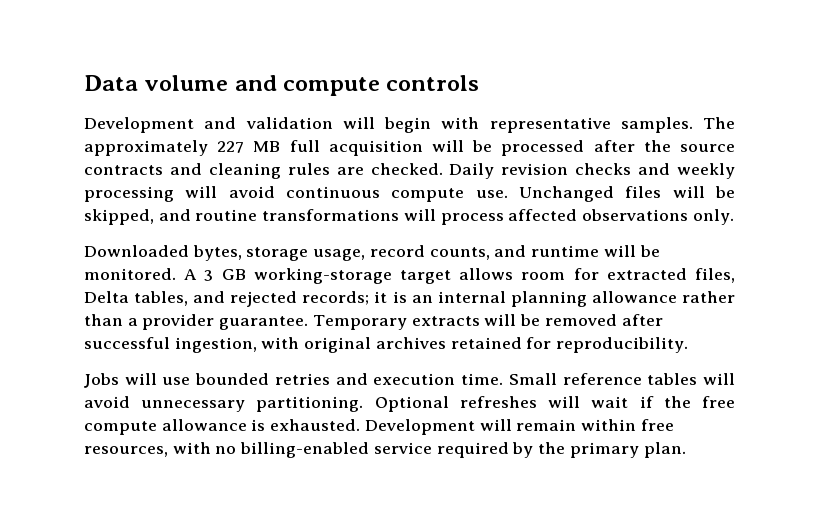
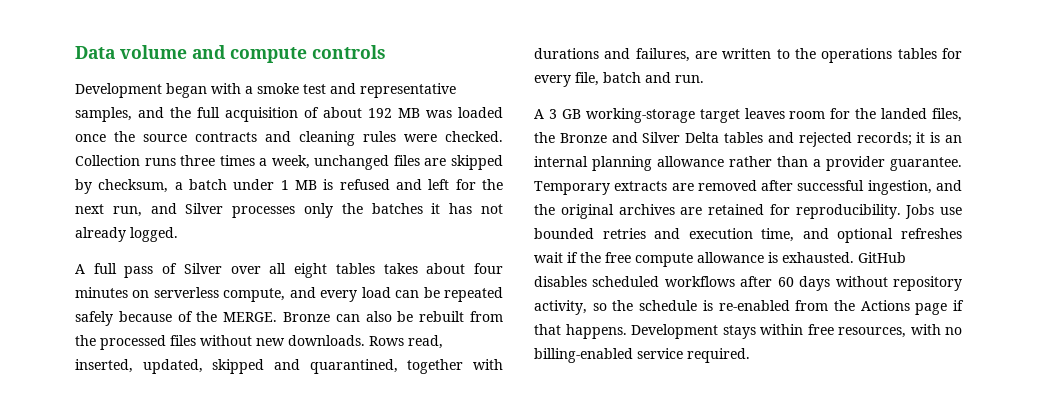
- Development and validation will begin with representative samples. The approximately 227 MB full acquisition will be processed after the source contracts and cleaning rules are checked. Daily revision checks and weekly processing will avoid continuous compute use. Unchanged files will be skipped, and routine transformations will process affected observations only.
- Downloaded bytes, storage usage, record counts, and runtime will be monitored. A 3 GB working-storage target allows room for extracted files, Delta tables, and rejected records; it is an internal planning allowance rather than a provider guarantee.
+ Development began with a smoke test and representative samples, and the full acquisition of about 192 MB was loaded once the source contracts and cleaning rules were checked. Collection runs three times a week, unchanged files are skipped by checksum, a batch under 1 MB is refused and left for the next run, and Silver processes only the batches it has not already logged.
+ A full pass of Silver over all eight tables takes about four minutes on serverless compute, and every load can be repeated safely because of the MERGE. Bronze can also be rebuilt from the processed files without new downloads. Rows read, inserted, updated, skipped and quarantined, together with durations and failures, are written to the operations tables for every file, batch and run.
+ A 3 GB working-storage target leaves room for the landed files, the Bronze and Silver Delta tables and rejected records; it is an internal planning allowance rather than a provider guarantee.
- Temporary extracts will be removed after successful ingestion, with original archives retained for reproducibility.
- Jobs will use bounded retries and execution time. Small reference tables will avoid unnecessary partitioning. Optional refreshes will wait if the free compute allowance is exhausted.
+ Temporary extracts are removed after successful ingestion, and the original archives are retained for reproducibility. Jobs use bounded retries and execution time, and optional refreshes wait if the free compute allowance is exhausted.
- Development will remain within free resources, with no billing-enabled service required by the primary plan.
+ GitHub disables scheduled workflows after 60 days without repository activity, so the schedule is re-enabled from the Actions page if that happens. Development stays within free resources, with no billing-enabled service required.

